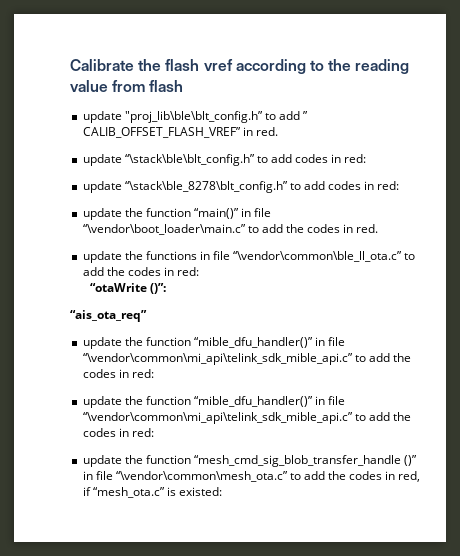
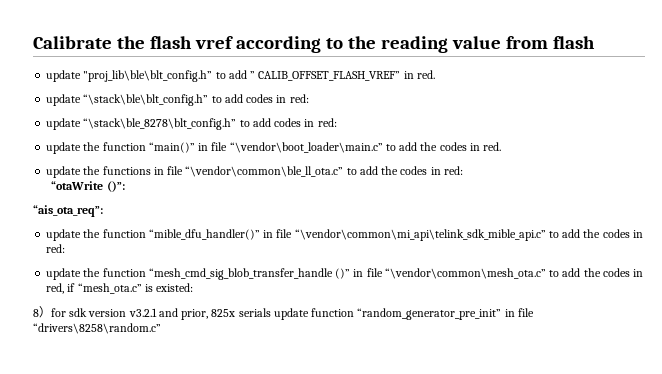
- “ais_ota_req”
- update the function “mible_dfu_handler()” in file “\vendor\common\mi_api\telink_sdk_mible_api.c” to add the codes in red:
+ “ais_ota_req”:
+ 8）for sdk version v3.2.1 and prior, 825x serials update function “random_generator_pre_init” in file “drivers\8258\random.c”

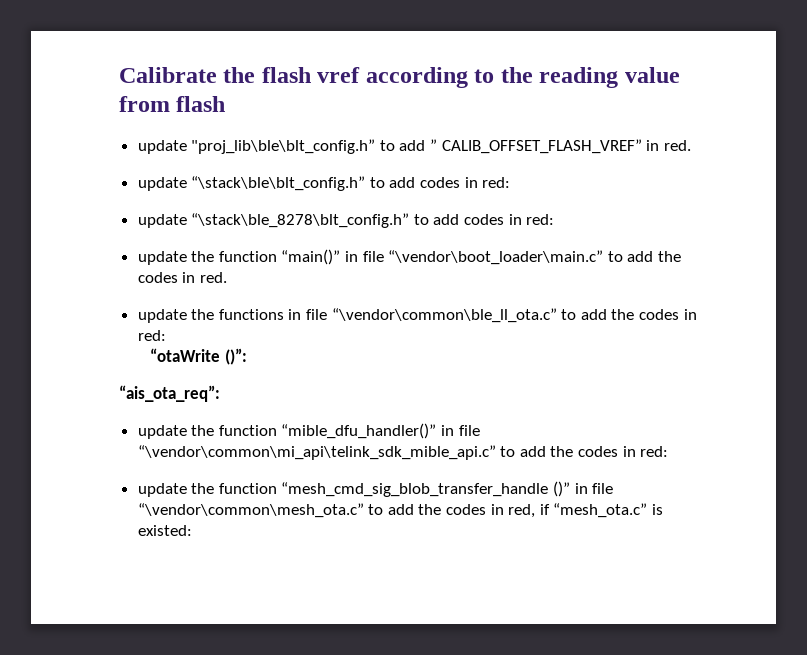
- 8）for sdk version v3.2.1 and prior, 825x serials update function “random_generator_pre_init” in file “drivers\8258\random.c”

